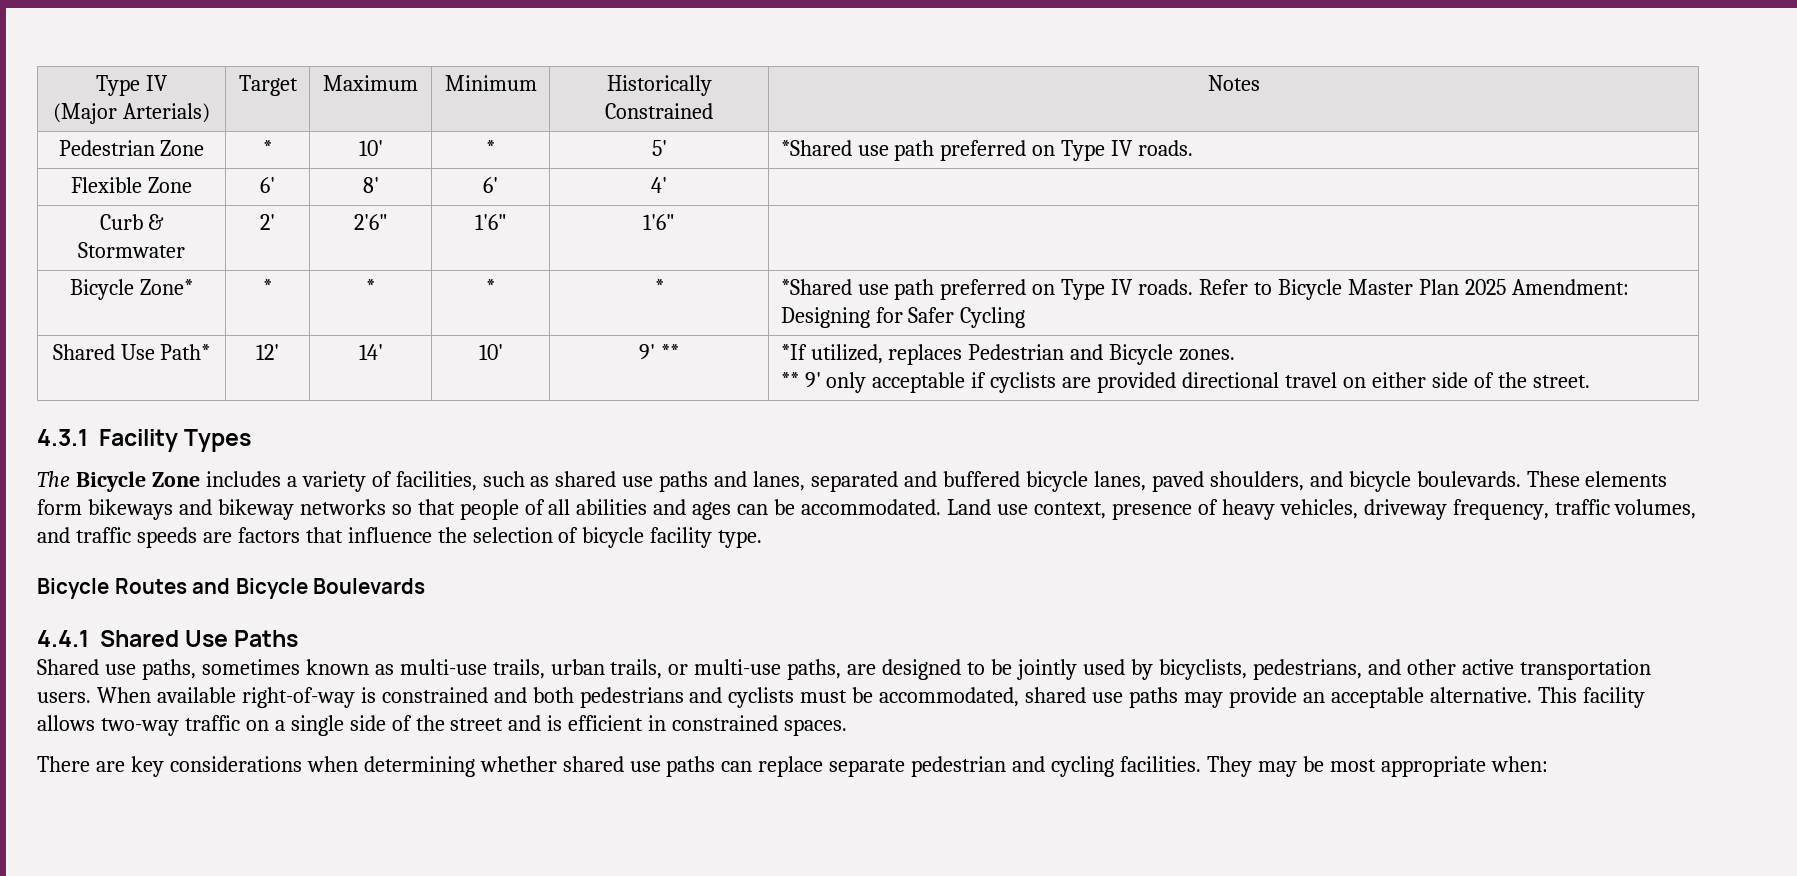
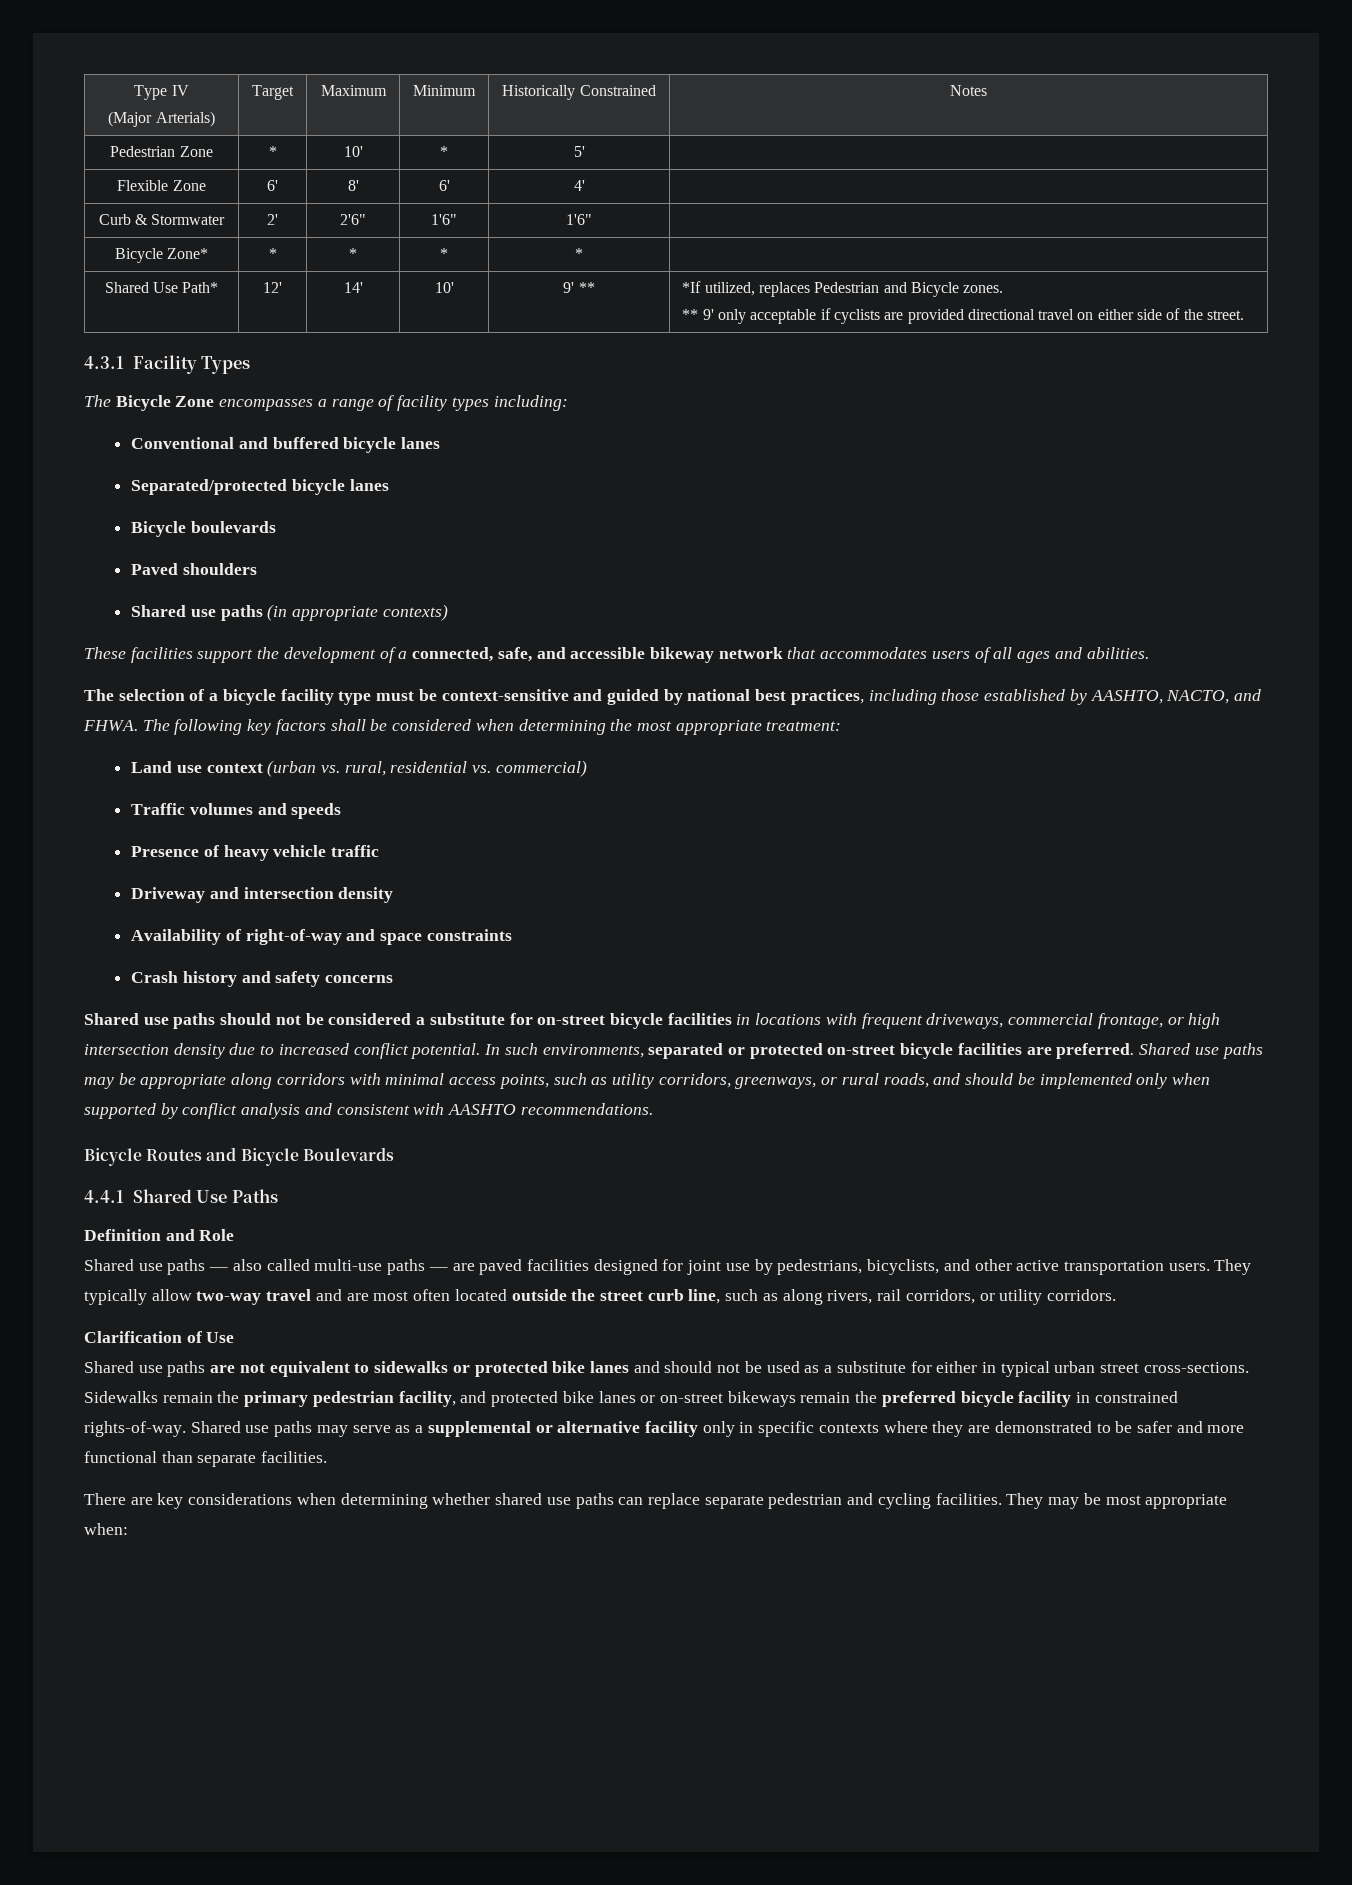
- Pedestrian Zone | * | 10' | * | 5' | *Shared use path preferred on Type IV roads.
+ Pedestrian Zone | * | 10' | * | 5' |
- Bicycle Zone* | * | * | * | * | *Shared use path preferred on Type IV roads. Refer to Bicycle Master Plan 2025 Amendment: Designing for Safer Cycling
+ Bicycle Zone* | * | * | * | * |
- The Bicycle Zone includes a variety of facilities, such as shared use paths and lanes, separated and buffered bicycle lanes, paved shoulders, and bicycle boulevards. These elements form bikeways and bikeway networks so that people of all abilities and ages can be accommodated. Land use context, presence of heavy vehicles, driveway frequency, traffic volumes, and traffic speeds are factors that influence the selection of bicycle facility type.
+ The Bicycle Zone encompasses a range of facility types including:
+ Conventional and buffered bicycle lanes
+ Separated/protected bicycle lanes
+ Bicycle boulevards
+ Paved shoulders
+ Shared use paths (in appropriate contexts)
+ These facilities support the development of a connected, safe, and accessible bikeway network that accommodates users of all ages and abilities.
+ The selection of a bicycle facility type must be context-sensitive and guided by national best practices, including those established by AASHTO, NACTO, and FHWA. The following key factors shall be considered when determining the most appropriate treatment:
+ Land use context (urban vs. rural, residential vs. commercial)
+ Traffic volumes and speeds
+ Presence of heavy vehicle traffic
+ Driveway and intersection density
+ Availability of right-of-way and space constraints
+ Crash history and safety concerns
+ Shared use paths should not be considered a substitute for on-street bicycle facilities in locations with frequent driveways, commercial frontage, or high intersection density due to increased conflict potential. In such environments, separated or protected on-street bicycle facilities are preferred. Shared use paths may be appropriate along corridors with minimal access points, such as utility corridors, greenways, or rural roads, and should be implemented only when supported by conflict analysis and consistent with AASHTO recommendations.
- Shared use paths, sometimes known as multi-use trails, urban trails, or multi-use paths, are designed to be jointly used by bicyclists, pedestrians, and other active transportation users.
+ Definition and Role
+ Shared use paths — also called multi-use paths — are paved facilities designed for joint use by pedestrians, bicyclists, and other active transportation users.
- When available right-of-way is constrained and both pedestrians and cyclists must be accommodated, shared use paths may provide an acceptable alternative. This facility allows two-way traffic on a single side of the street and is efficient in constrained spaces.
+ They typically allow two-way travel and are most often located outside the street curb line, such as along rivers, rail corridors, or utility corridors.
+ Clarification of Use
+ Shared use paths are not equivalent to sidewalks or protected bike lanes and should not be used as a substitute for either in typical urban street cross-sections. Sidewalks remain the primary pedestrian facility, and protected bike lanes or on-street bikeways remain the preferred bicycle facility in constrained rights-of-way. Shared use paths may serve as a supplemental or alternative facility only in specific contexts where they are demonstrated to be safer and more functional than separate facilities.

